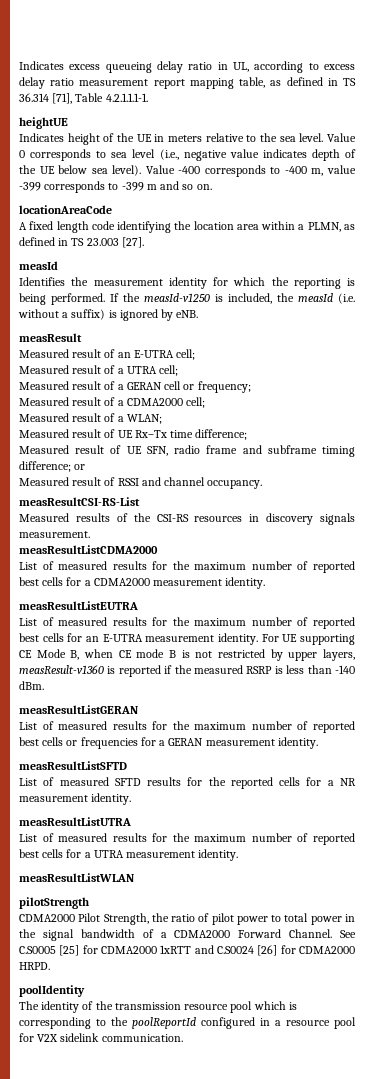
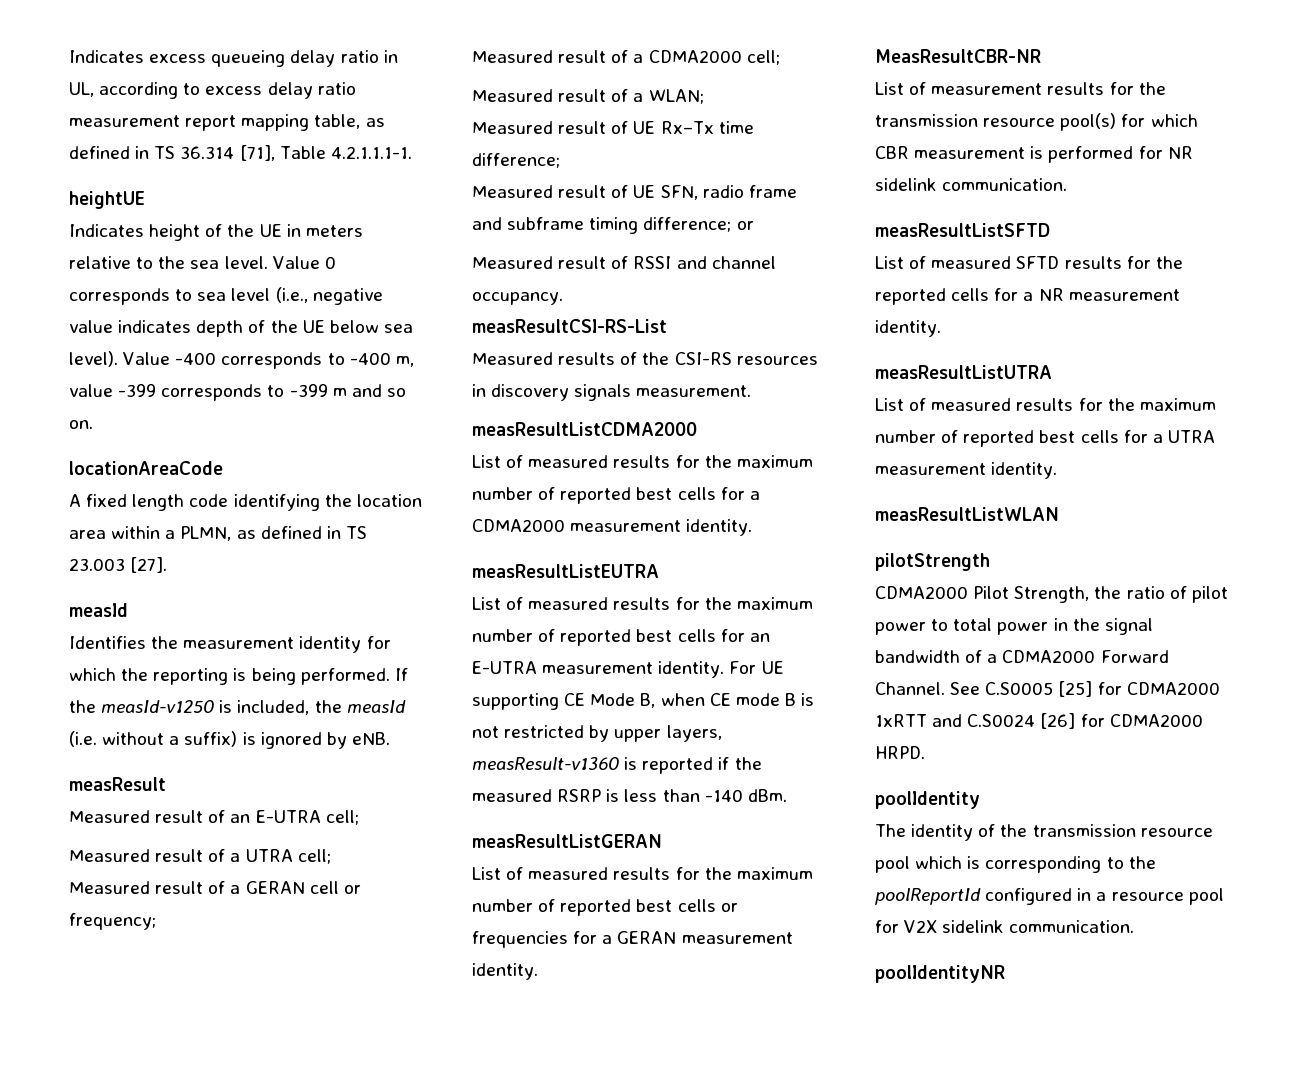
+ MeasResultCBR-NR
+ List of measurement results for the transmission resource pool(s) for which CBR measurement is performed for NR sidelink communication.
+ poolIdentityNR

